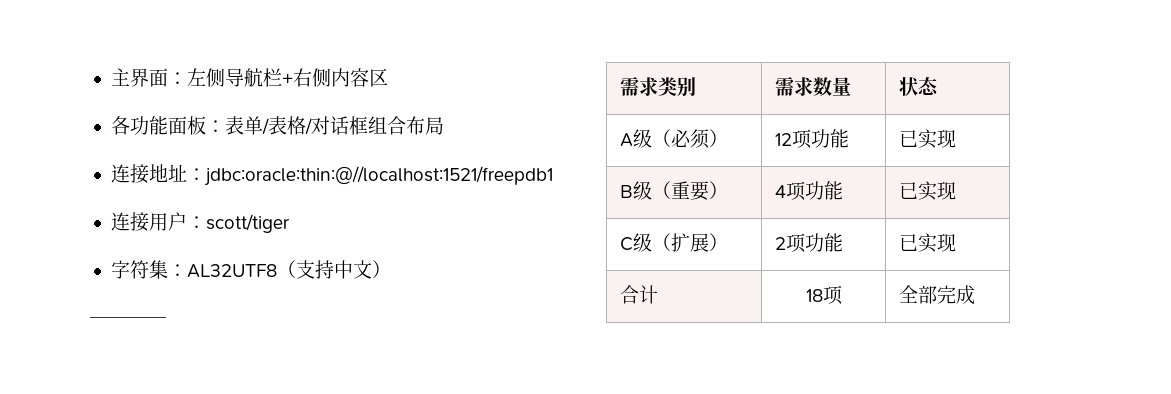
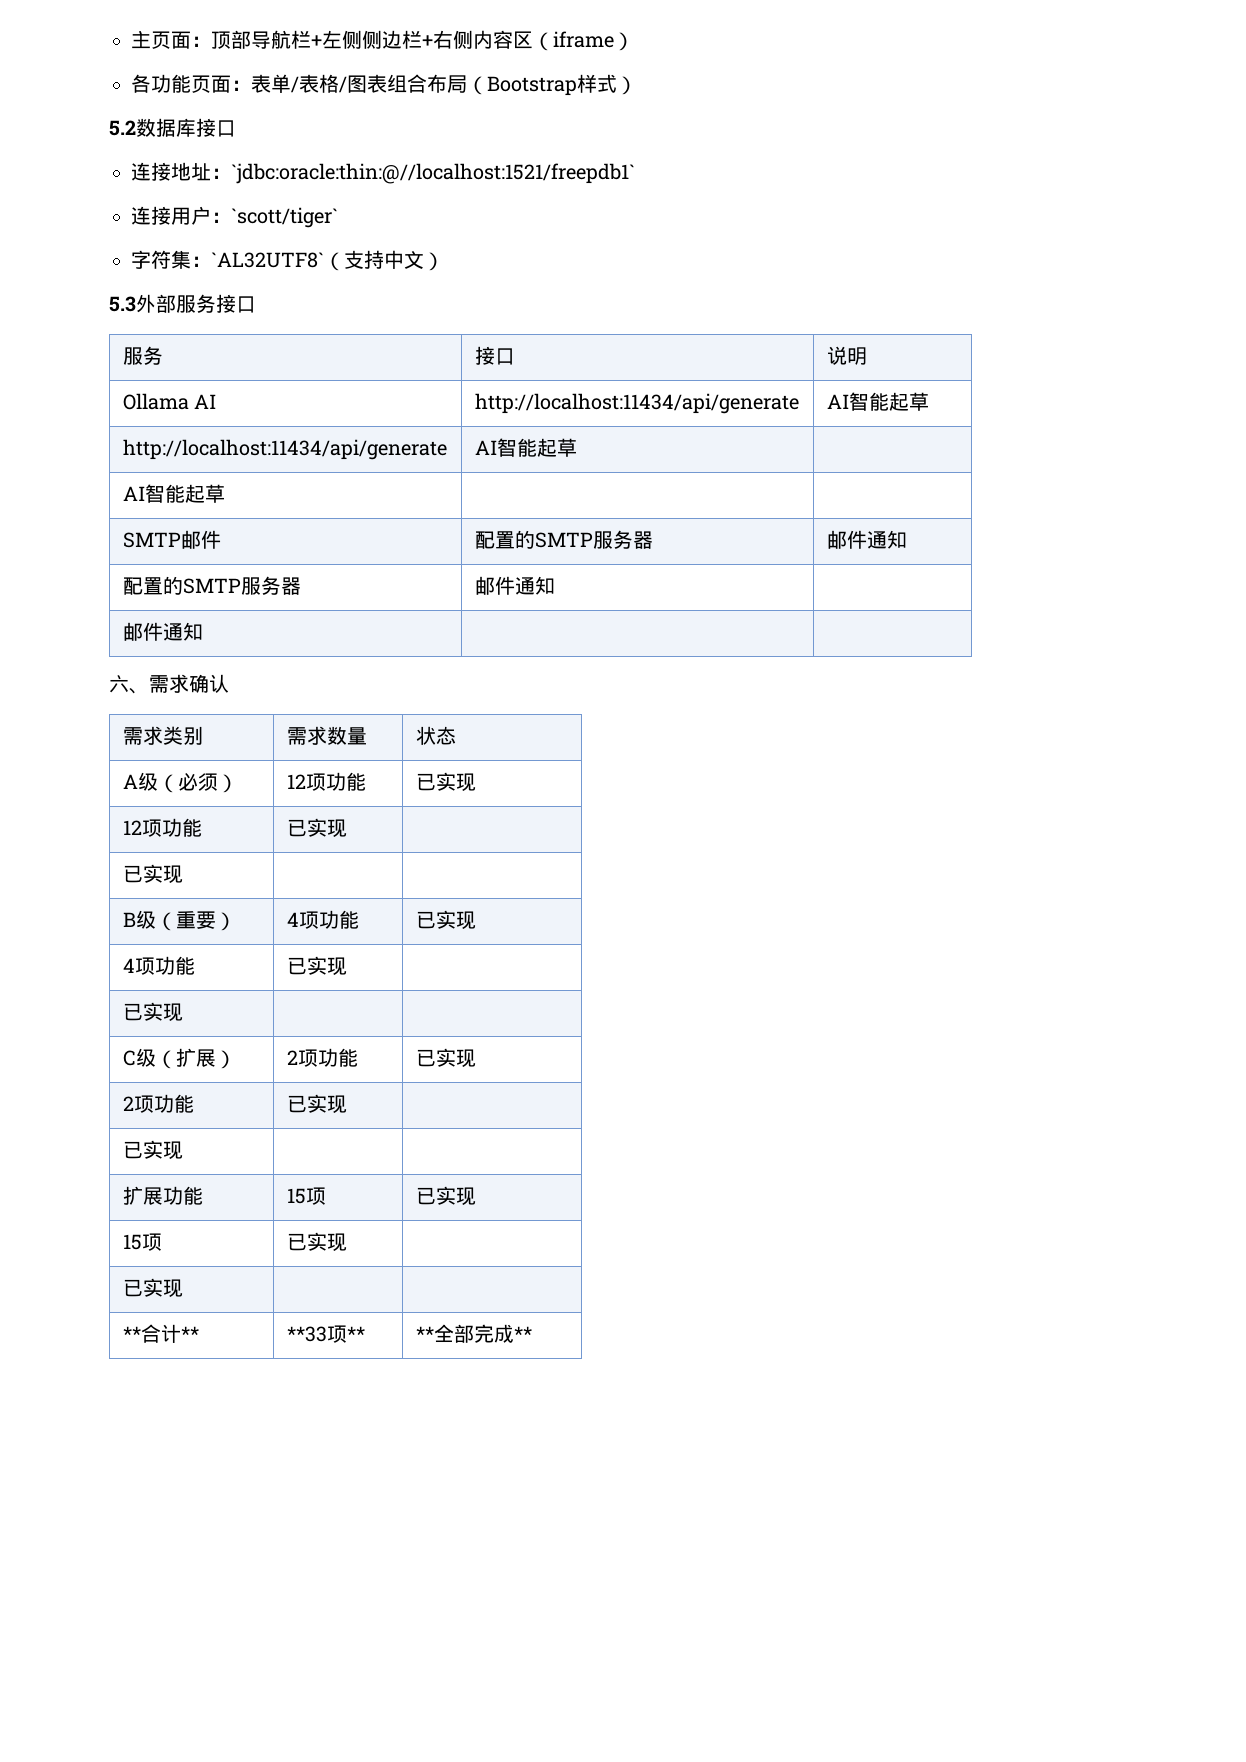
- 主界面：左侧导航栏+右侧内容区
+ 主页面：顶部导航栏+左侧侧边栏+右侧内容区（iframe）
- 各功能面板：表单/表格/对话框组合布局
+ 各功能页面：表单/表格/图表组合布局（Bootstrap样式）
+ 5.2数据库接口
- 连接地址：jdbc:oracle:thin:@//localhost:1521/freepdb1
+ 连接地址：`jdbc:oracle:thin:@//localhost:1521/freepdb1`
- 连接用户：scott/tiger
+ 连接用户：`scott/tiger`
- 字符集：AL32UTF8（支持中文）
+ 字符集：`AL32UTF8`（支持中文）
- ────
+ 5.3外部服务接口
+ 服务 | 接口 | 说明
+ Ollama AI | http://localhost:11434/api/generate | AI智能起草
+ http://localhost:11434/api/generate | AI智能起草 |
+ AI智能起草 | |
+ SMTP邮件 | 配置的SMTP服务器 | 邮件通知
+ 配置的SMTP服务器 | 邮件通知 |
+ 邮件通知 | |
+ 六、需求确认
+ 12项功能 | 已实现 |
+ 已实现 | |
+ 4项功能 | 已实现 |
+ 已实现 | |
- 合计 | 18项 | 全部完成
+ 2项功能 | 已实现 |
+ 已实现 | |
+ 扩展功能 | 15项 | 已实现
+ 15项 | 已实现 |
+ 已实现 | |
+ **合计** | **33项** | **全部完成**

